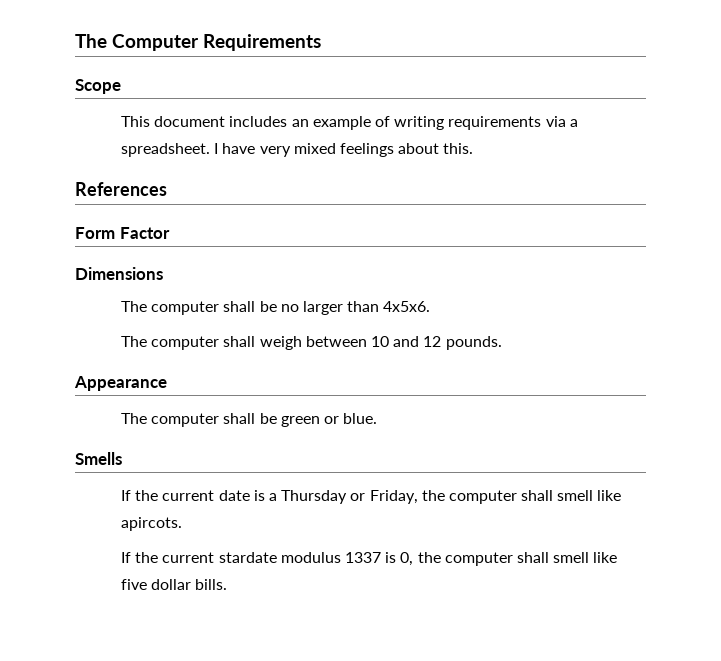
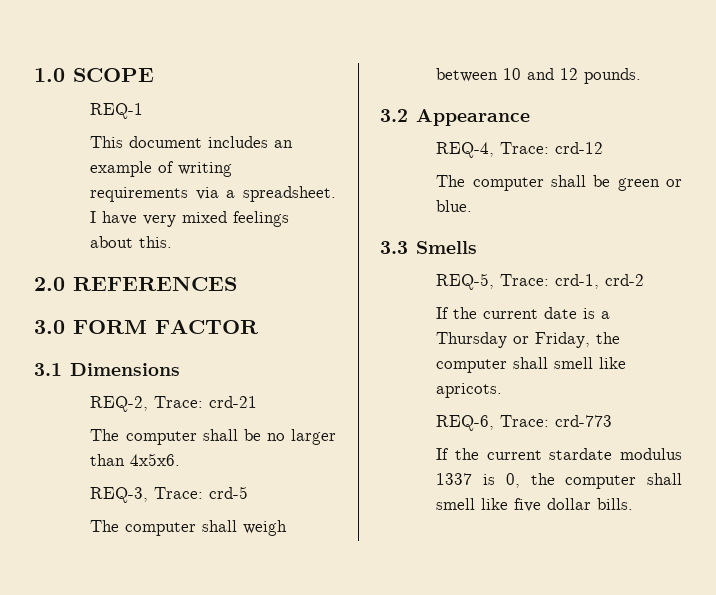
- The Computer Requirements
- Scope
+ 1.0 SCOPE
+ REQ-1
- References
- Form Factor
- Dimensions
+ 2.0 REFERENCES
+ 3.0 FORM FACTOR
+ 3.1 Dimensions
+ REQ-2, Trace: crd-21
+ REQ-3, Trace: crd-5
- Appearance
+ 3.2 Appearance
+ REQ-4, Trace: crd-12
- Smells
+ 3.3 Smells
+ REQ-5, Trace: crd-1, crd-2
- If the current date is a Thursday or Friday, the computer shall smell like apircots.
+ If the current date is a Thursday or Friday, the computer shall smell like apricots.
+ REQ-6, Trace: crd-773

